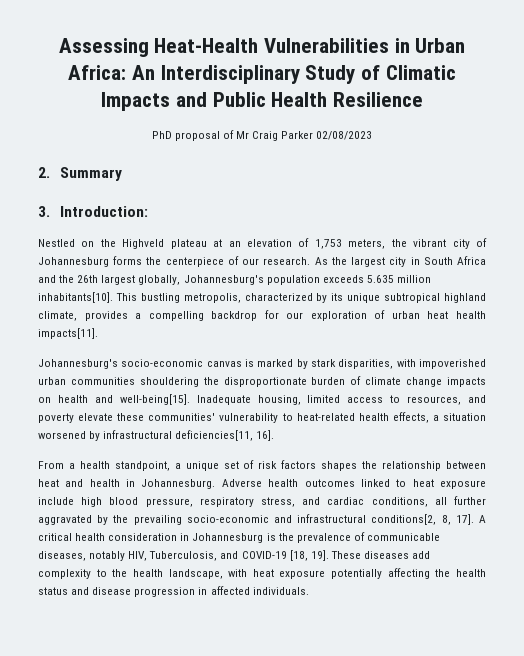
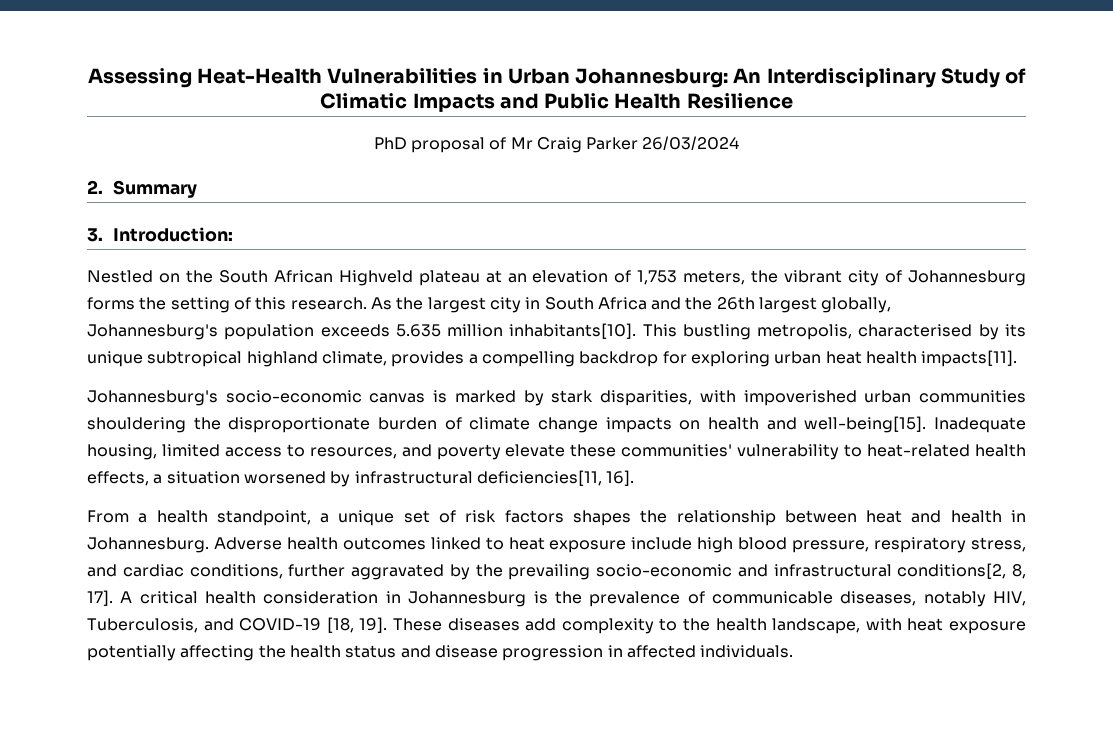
- Assessing Heat-Health Vulnerabilities in Urban Africa: An Interdisciplinary Study of Climatic Impacts and Public Health Resilience
+ Assessing Heat-Health Vulnerabilities in Urban Johannesburg: An Interdisciplinary Study of Climatic Impacts and Public Health Resilience
- PhD proposal of Mr Craig Parker 02/08/2023
+ PhD proposal of Mr Craig Parker 26/03/2024
- Nestled on the Highveld plateau at an elevation of 1,753 meters, the vibrant city of Johannesburg forms the centerpiece of our research.
+ Nestled on the South African Highveld plateau at an elevation of 1,753 meters, the vibrant city of Johannesburg forms the setting of this research.
- This bustling metropolis, characterized by its unique subtropical highland climate, provides a compelling backdrop for our exploration of urban heat health impacts[11].
+ This bustling metropolis, characterised by its unique subtropical highland climate, provides a compelling backdrop for exploring urban heat health impacts[11].
- Adverse health outcomes linked to heat exposure include high blood pressure, respiratory stress, and cardiac conditions, all further aggravated by the prevailing socio-economic and infrastructural conditions[2, 8, 17].
+ Adverse health outcomes linked to heat exposure include high blood pressure, respiratory stress, and cardiac conditions, further aggravated by the prevailing socio-economic and infrastructural conditions[2, 8, 17].

